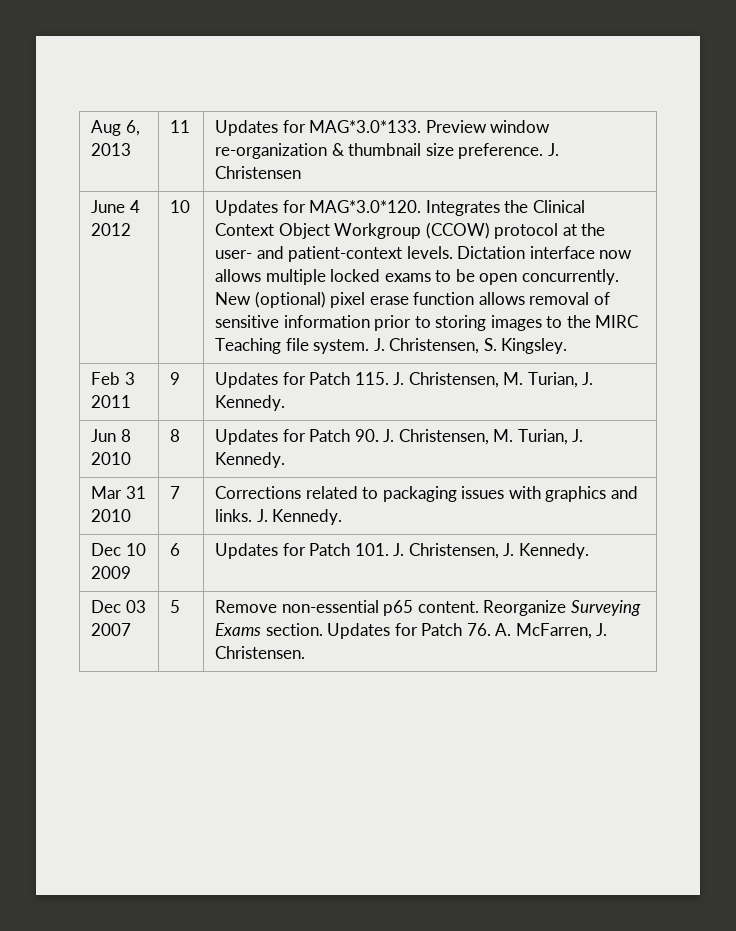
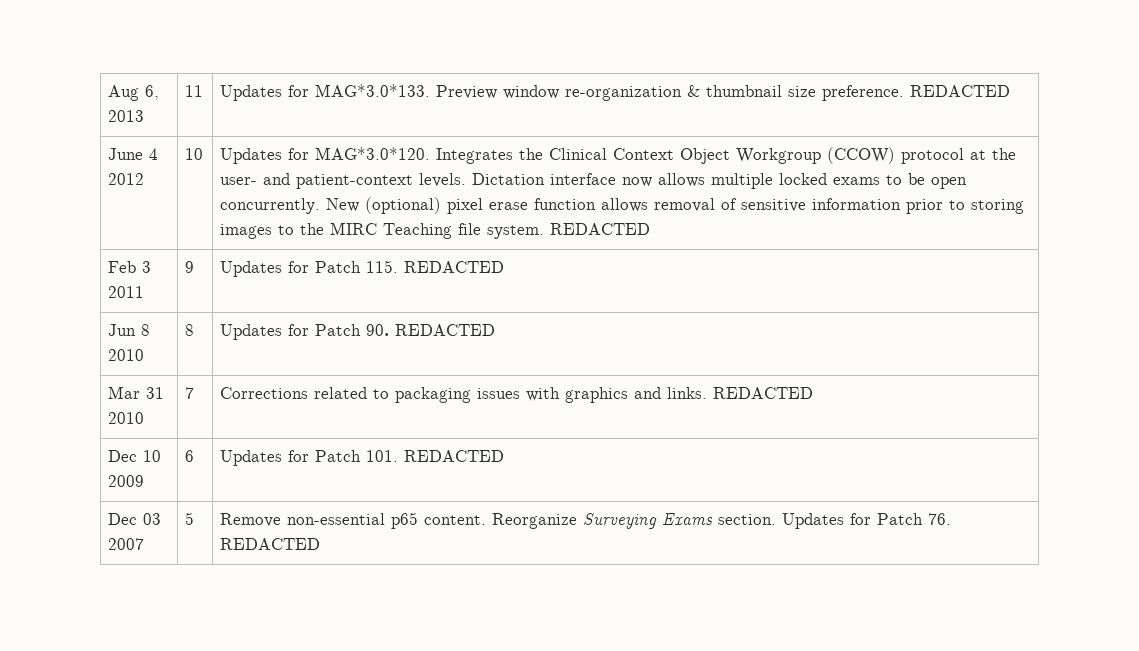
- Aug 6, 2013 | 11 | Updates for MAG*3.0*133. Preview window re-organization & thumbnail size preference. J. Christensen
+ Aug 6, 2013 | 11 | Updates for MAG*3.0*133. Preview window re-organization & thumbnail size preference. REDACTED
- New (optional) pixel erase function allows removal of sensitive information prior to storing images to the MIRC Teaching file system. J. Christensen, S. Kingsley.
+ New (optional) pixel erase function allows removal of sensitive information prior to storing images to the MIRC Teaching file system. REDACTED
- Feb 3 2011 | 9 | Updates for Patch 115. J. Christensen, M. Turian, J. Kennedy.
+ Feb 3 2011 | 9 | Updates for Patch 115. REDACTED
- Jun 8 2010 | 8 | Updates for Patch 90. J. Christensen, M. Turian, J. Kennedy.
+ Jun 8 2010 | 8 | Updates for Patch 90. REDACTED
- Mar 31 2010 | 7 | Corrections related to packaging issues with graphics and links. J. Kennedy.
+ Mar 31 2010 | 7 | Corrections related to packaging issues with graphics and links. REDACTED
- Dec 10 2009 | 6 | Updates for Patch 101. J. Christensen, J. Kennedy.
+ Dec 10 2009 | 6 | Updates for Patch 101. REDACTED
- Dec 03 2007 | 5 | Remove non-essential p65 content. Reorganize Surveying Exams section. Updates for Patch 76. A. McFarren, J. Christensen.
+ Dec 03 2007 | 5 | Remove non-essential p65 content. Reorganize Surveying Exams section. Updates for Patch 76. REDACTED

